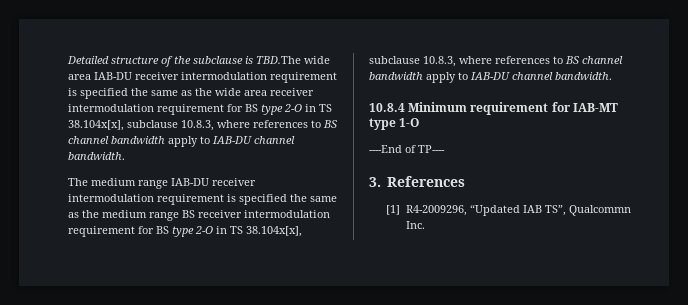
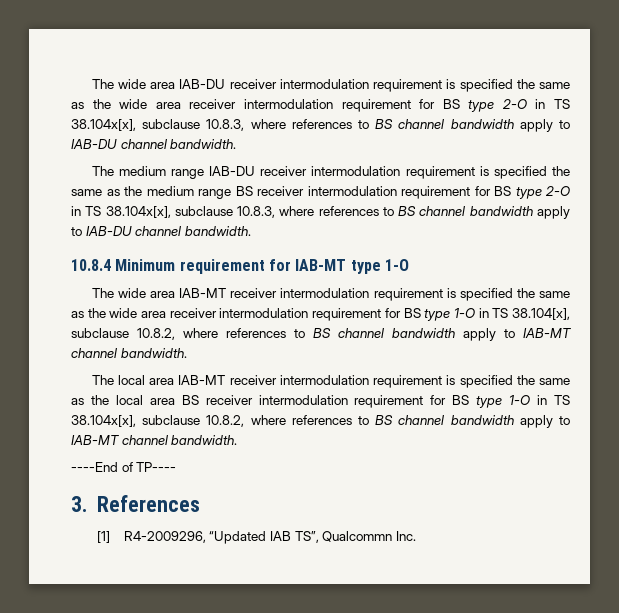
- Detailed structure of the subclause is TBD.The wide area IAB-DU receiver intermodulation requirement is specified the same as the wide area receiver intermodulation requirement for BS type 2-O in TS 38.104x[x], subclause 10.8.3, where references to BS channel bandwidth apply to IAB-DU channel bandwidth.
+ The wide area IAB-DU receiver intermodulation requirement is specified the same as the wide area receiver intermodulation requirement for BS type 2-O in TS 38.104x[x], subclause 10.8.3, where references to BS channel bandwidth apply to IAB-DU channel bandwidth.
+ The wide area IAB-MT receiver intermodulation requirement is specified the same as the wide area receiver intermodulation requirement for BS type 1-O in TS 38.104[x], subclause 10.8.2, where references to BS channel bandwidth apply to IAB-MT channel bandwidth.
+ The local area IAB-MT receiver intermodulation requirement is specified the same as the local area BS receiver intermodulation requirement for BS type 1-O in TS 38.104x[x], subclause 10.8.2, where references to BS channel bandwidth apply to IAB-MT channel bandwidth.

